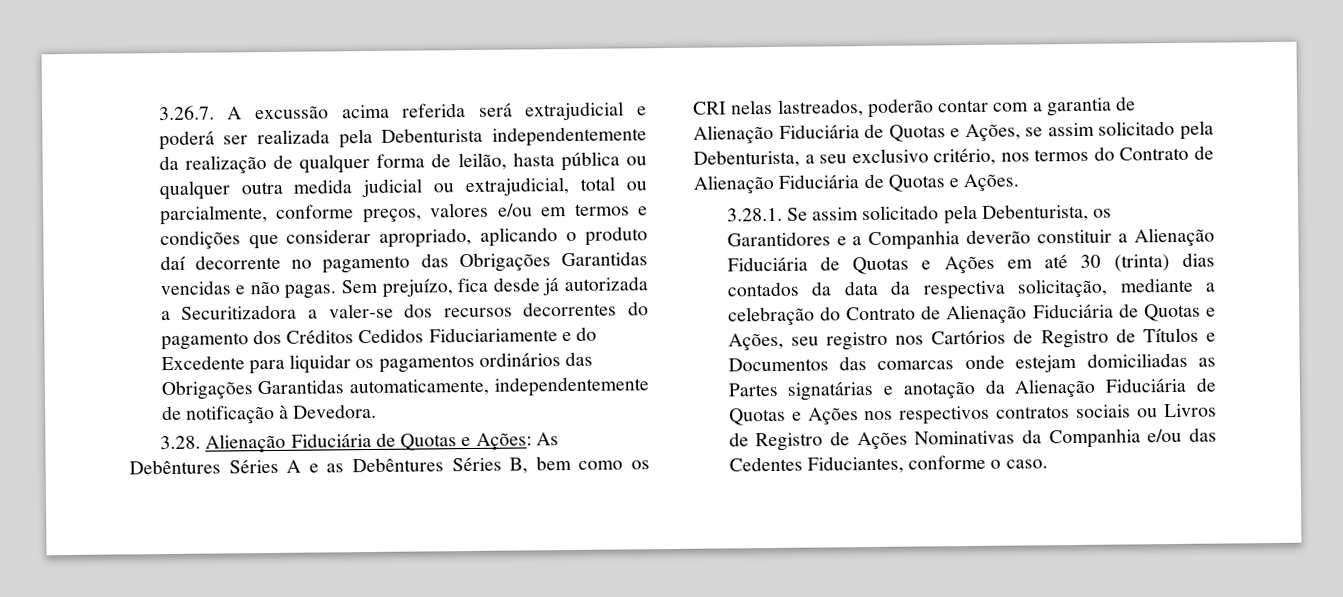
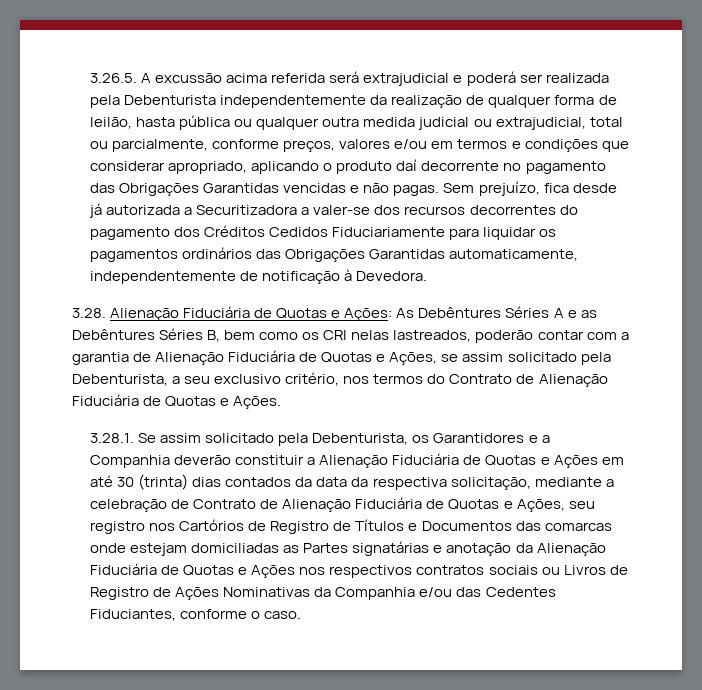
- 3.26.7. A excussão acima referida será extrajudicial e poderá ser realizada pela Debenturista independentemente da realização de qualquer forma de leilão, hasta pública ou qualquer outra medida judicial ou extrajudicial, total ou parcialmente, conforme preços, valores e/ou em termos e condições que considerar apropriado, aplicando o produto daí decorrente no pagamento das Obrigações Garantidas vencidas e não pagas.
+ 3.26.5. A excussão acima referida será extrajudicial e poderá ser realizada pela Debenturista independentemente da realização de qualquer forma de leilão, hasta pública ou qualquer outra medida judicial ou extrajudicial, total ou parcialmente, conforme preços, valores e/ou em termos e condições que considerar apropriado, aplicando o produto daí decorrente no pagamento das Obrigações Garantidas vencidas e não pagas.
- Sem prejuízo, fica desde já autorizada a Securitizadora a valer-se dos recursos decorrentes do pagamento dos Créditos Cedidos Fiduciariamente e do Excedente para liquidar os pagamentos ordinários das Obrigações Garantidas automaticamente, independentemente de notificação à Devedora.
+ Sem prejuízo, fica desde já autorizada a Securitizadora a valer-se dos recursos decorrentes do pagamento dos Créditos Cedidos Fiduciariamente para liquidar os pagamentos ordinários das Obrigações Garantidas automaticamente, independentemente de notificação à Devedora.
- 3.28.1. Se assim solicitado pela Debenturista, os Garantidores e a Companhia deverão constituir a Alienação Fiduciária de Quotas e Ações em até 30 (trinta) dias contados da data da respectiva solicitação, mediante a celebração do Contrato de Alienação Fiduciária de Quotas e Ações, seu registro nos Cartórios de Registro de Títulos e Documentos das comarcas onde estejam domiciliadas as Partes signatárias e anotação da Alienação Fiduciária de Quotas e Ações nos respectivos contratos sociais ou Livros de Registro de Ações Nominativas da Companhia e/ou das Cedentes Fiduciantes, conforme o caso.
+ 3.28.1. Se assim solicitado pela Debenturista, os Garantidores e a Companhia deverão constituir a Alienação Fiduciária de Quotas e Ações em até 30 (trinta) dias contados da data da respectiva solicitação, mediante a celebração de Contrato de Alienação Fiduciária de Quotas e Ações, seu registro nos Cartórios de Registro de Títulos e Documentos das comarcas onde estejam domiciliadas as Partes signatárias e anotação da Alienação Fiduciária de Quotas e Ações nos respectivos contratos sociais ou Livros de Registro de Ações Nominativas da Companhia e/ou das Cedentes Fiduciantes, conforme o caso.

